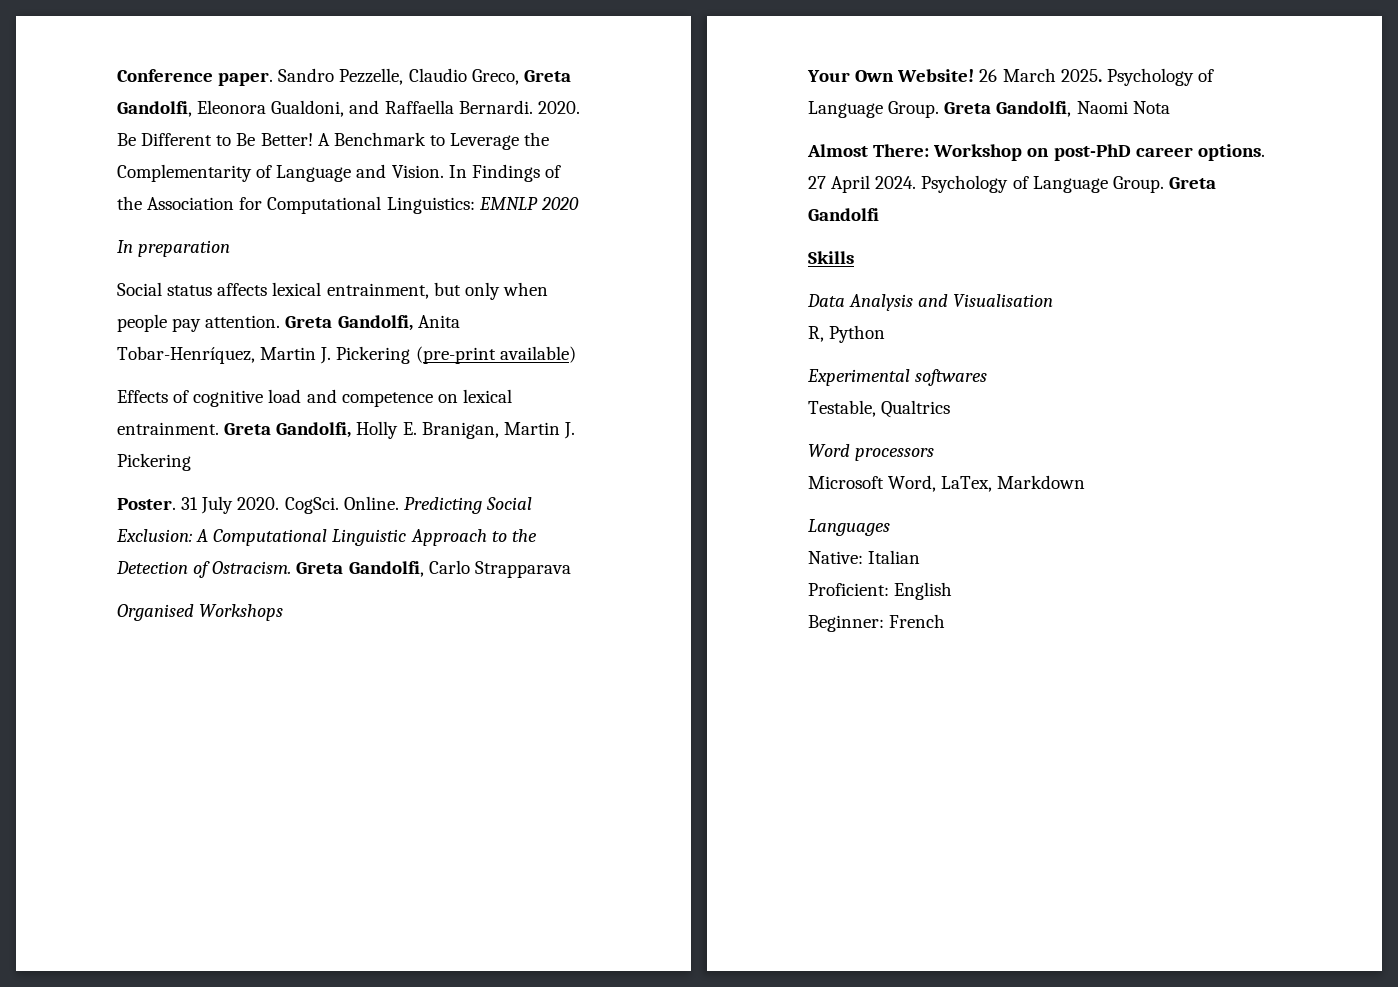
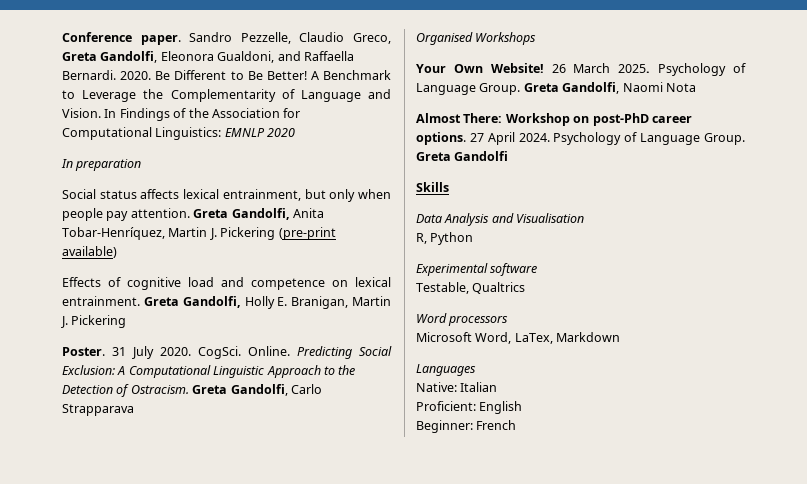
- Experimental softwares
+ Experimental software

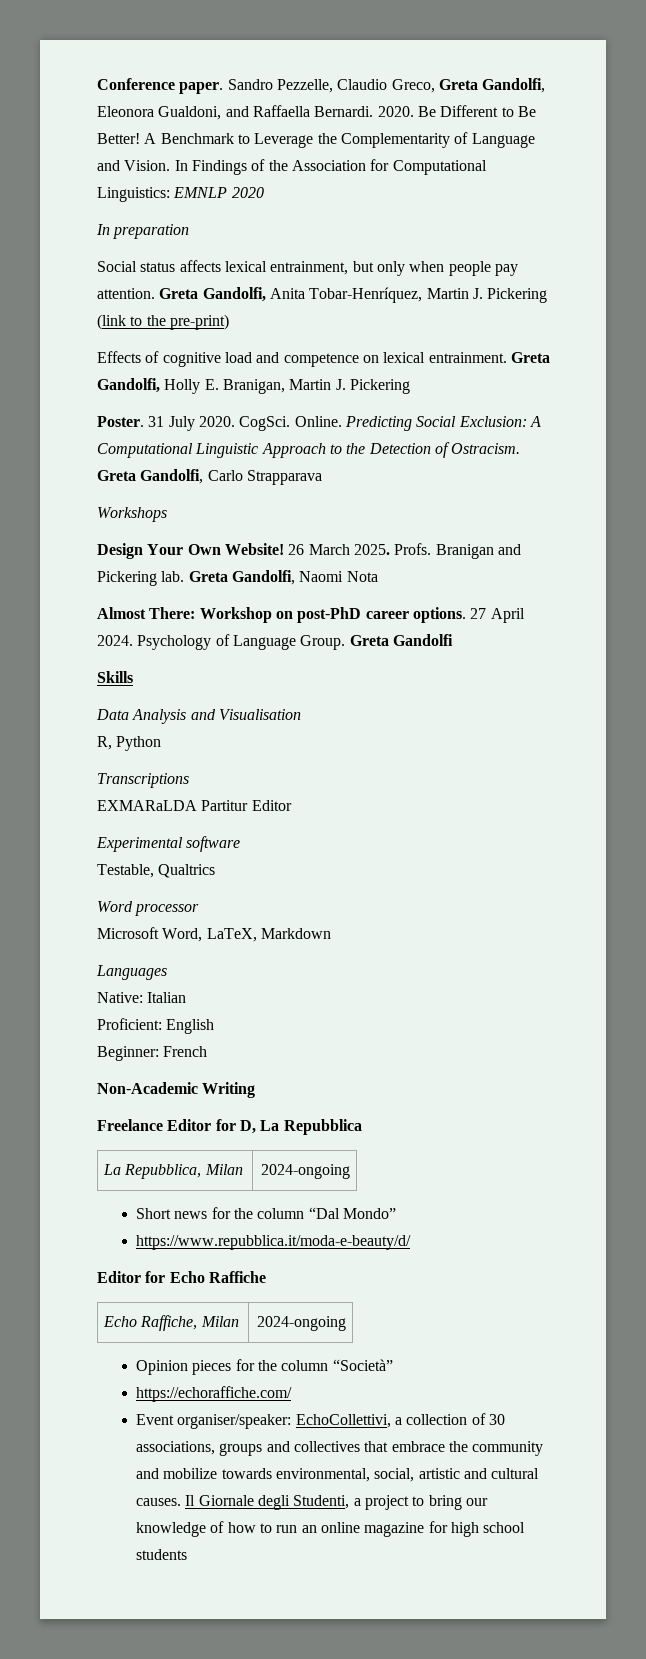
- Greta Gandolfi, Anita Tobar-Henríquez, Martin J. Pickering (pre-print available)
+ Greta Gandolfi, Anita Tobar-Henríquez, Martin J. Pickering (link to the pre-print)
- Organised Workshops
+ Workshops
- Your Own Website!
+ Design Your Own Website!
- 26 March 2025. Psychology of Language Group.
+ 26 March 2025. Profs. Branigan and Pickering lab.
+ Transcriptions
+ EXMARaLDA Partitur Editor
- Word processors
+ Word processor
- Microsoft Word, LaTex, Markdown
+ Microsoft Word, LaTeX, Markdown
+ Non-Academic Writing
+ Freelance Editor for D, La Repubblica
+ La Repubblica, Milan | 2024-ongoing
+ Short news for the column “Dal Mondo”
+ https://www.repubblica.it/moda-e-beauty/d/
+ Editor for Echo Raffiche
+ Echo Raffiche, Milan | 2024-ongoing
+ Opinion pieces for the column “Società”
+ https://echoraffiche.com/
+ Event organiser/speaker: EchoCollettivi, a collection of 30 associations, groups and collectives that embrace the community and mobilize towards environmental, social, artistic and cultural causes. Il Giornale degli Studenti, a project to bring our knowledge of how to run an online magazine for high school students

